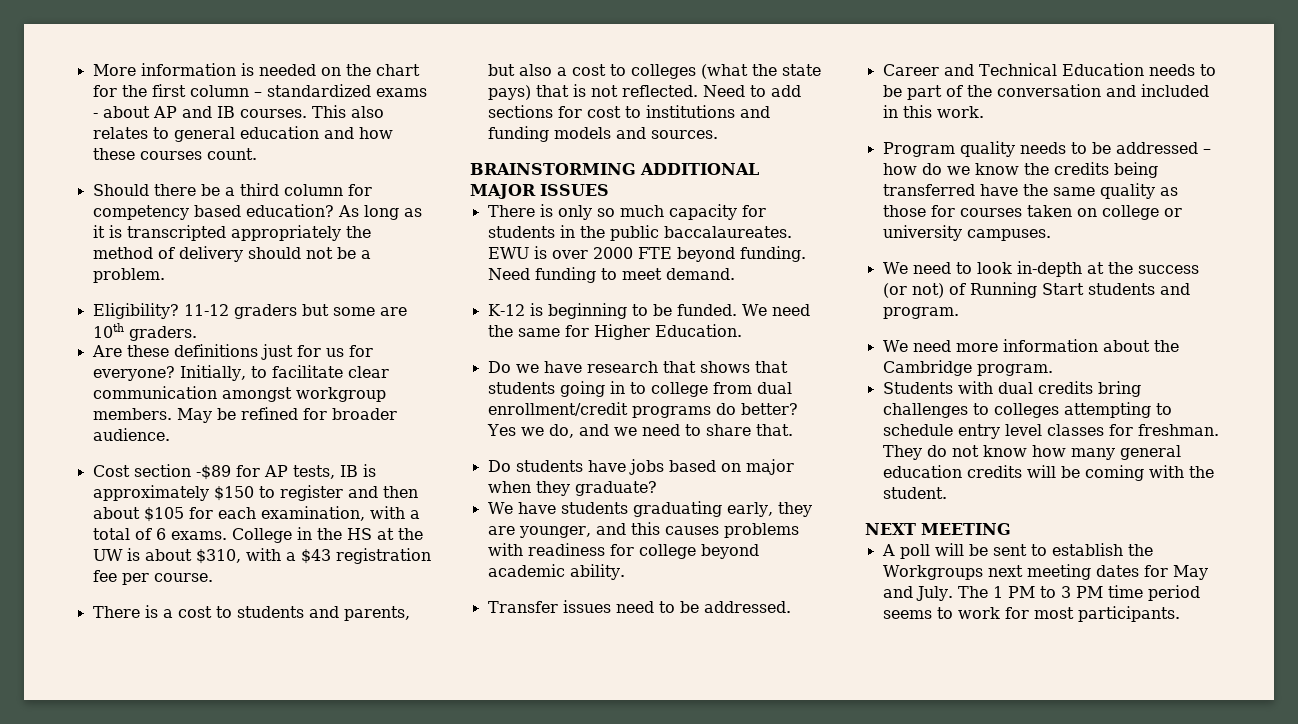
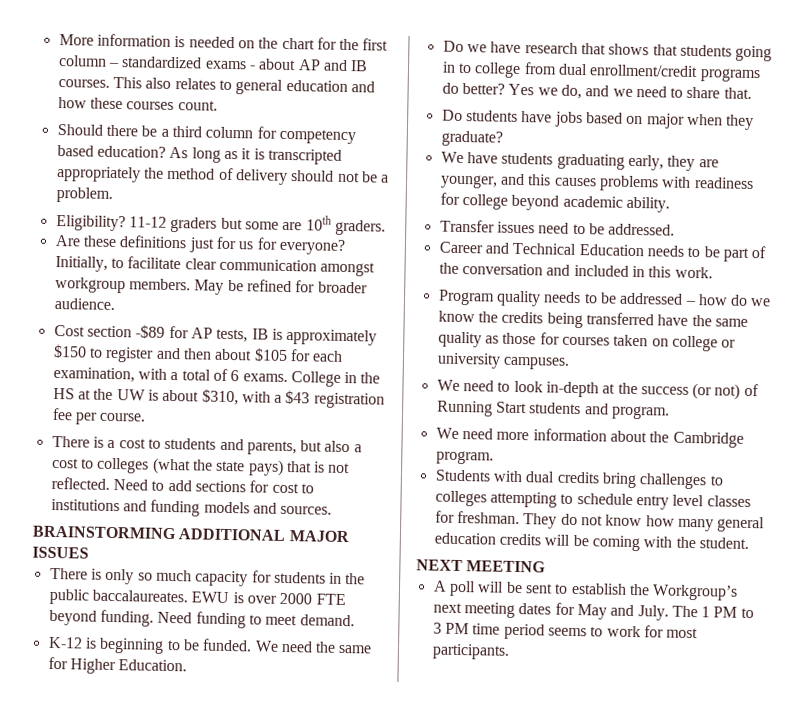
- A poll will be sent to establish the Workgroups next meeting dates for May and July.
+ A poll will be sent to establish the Workgroup’s next meeting dates for May and July.

